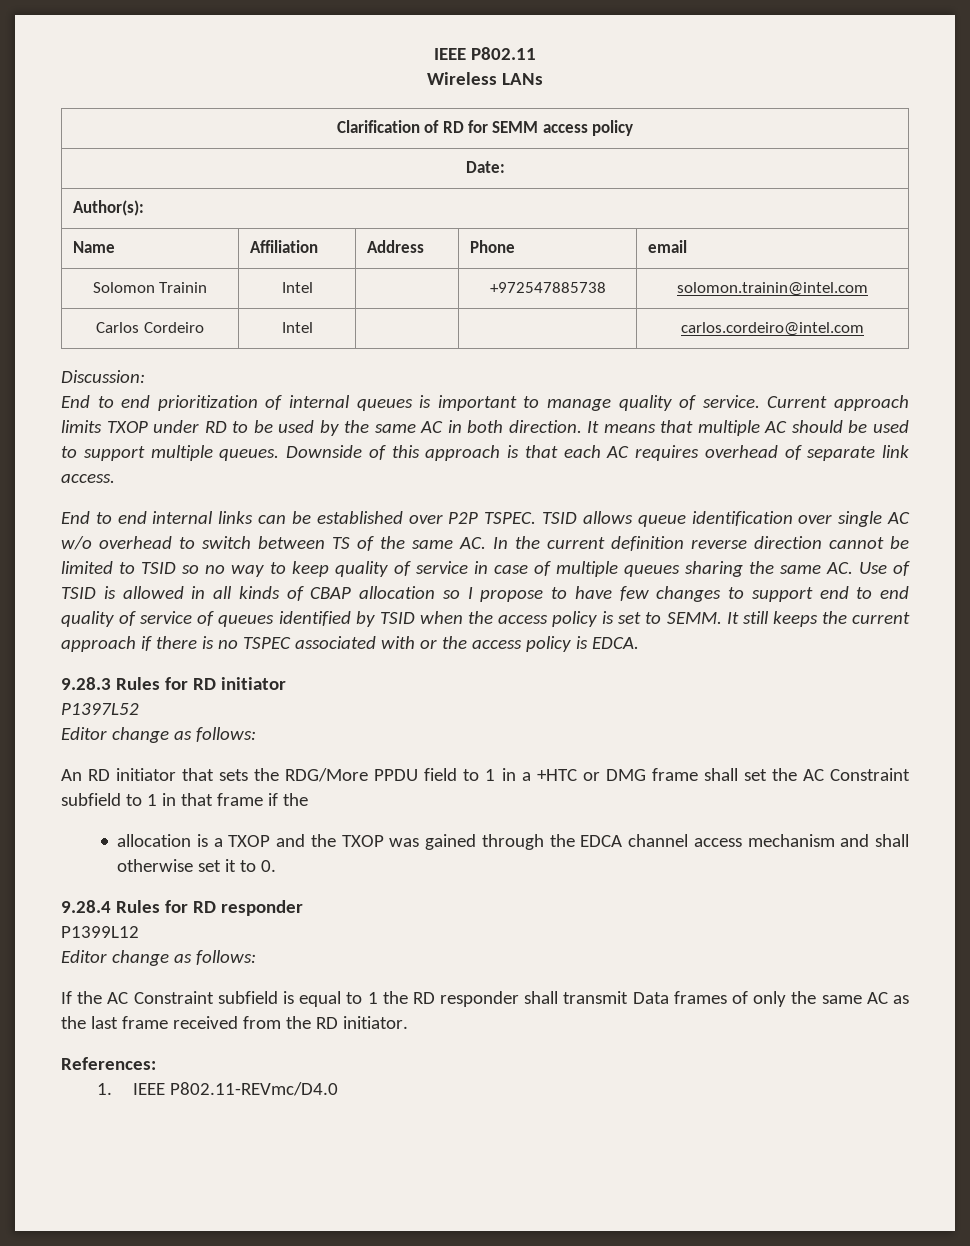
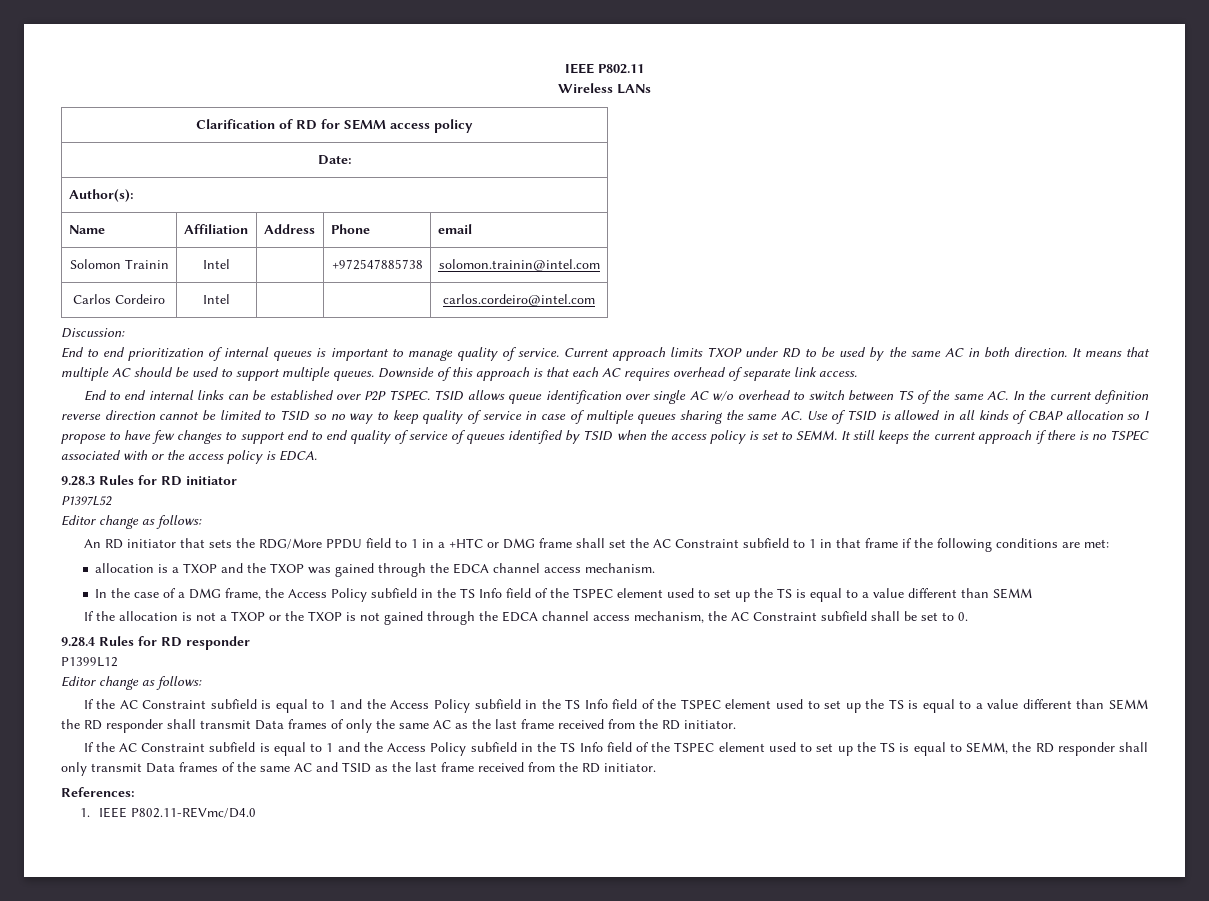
- An RD initiator that sets the RDG/More PPDU field to 1 in a +HTC or DMG frame shall set the AC Constraint subfield to 1 in that frame if the
+ An RD initiator that sets the RDG/More PPDU field to 1 in a +HTC or DMG frame shall set the AC Constraint subfield to 1 in that frame if the following conditions are met:
- allocation is a TXOP and the TXOP was gained through the EDCA channel access mechanism and shall otherwise set it to 0.
+ allocation is a TXOP and the TXOP was gained through the EDCA channel access mechanism.
+ In the case of a DMG frame, the Access Policy subfield in the TS Info field of the TSPEC element used to set up the TS is equal to a value different than SEMM
+ If the allocation is not a TXOP or the TXOP is not gained through the EDCA channel access mechanism, the AC Constraint subfield shall be set to 0.
- If the AC Constraint subfield is equal to 1 the RD responder shall transmit Data frames of only the same AC as the last frame received from the RD initiator.
+ If the AC Constraint subfield is equal to 1 and the Access Policy subfield in the TS Info field of the TSPEC element used to set up the TS is equal to a value different than SEMM the RD responder shall transmit Data frames of only the same AC as the last frame received from the RD initiator.
+ If the AC Constraint subfield is equal to 1 and the Access Policy subfield in the TS Info field of the TSPEC element used to set up the TS is equal to SEMM, the RD responder shall only transmit Data frames of the same AC and TSID as the last frame received from the RD initiator.

